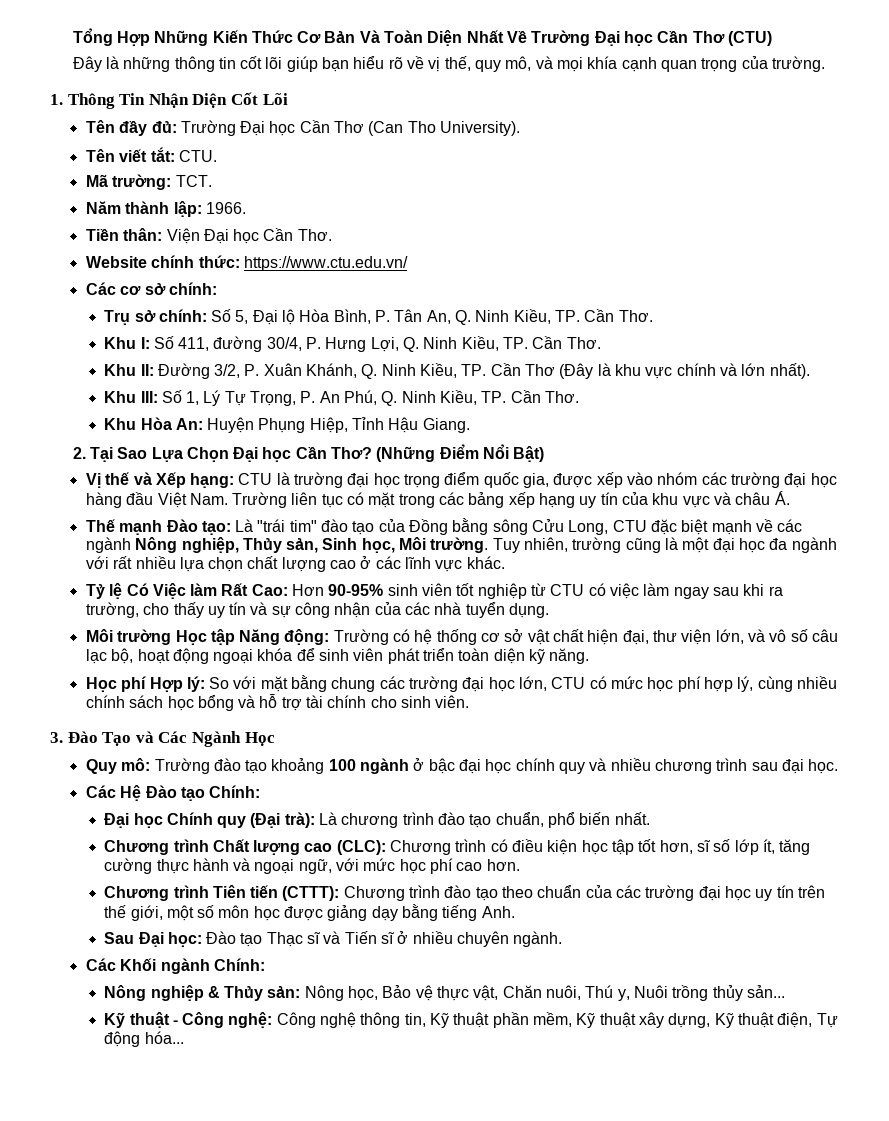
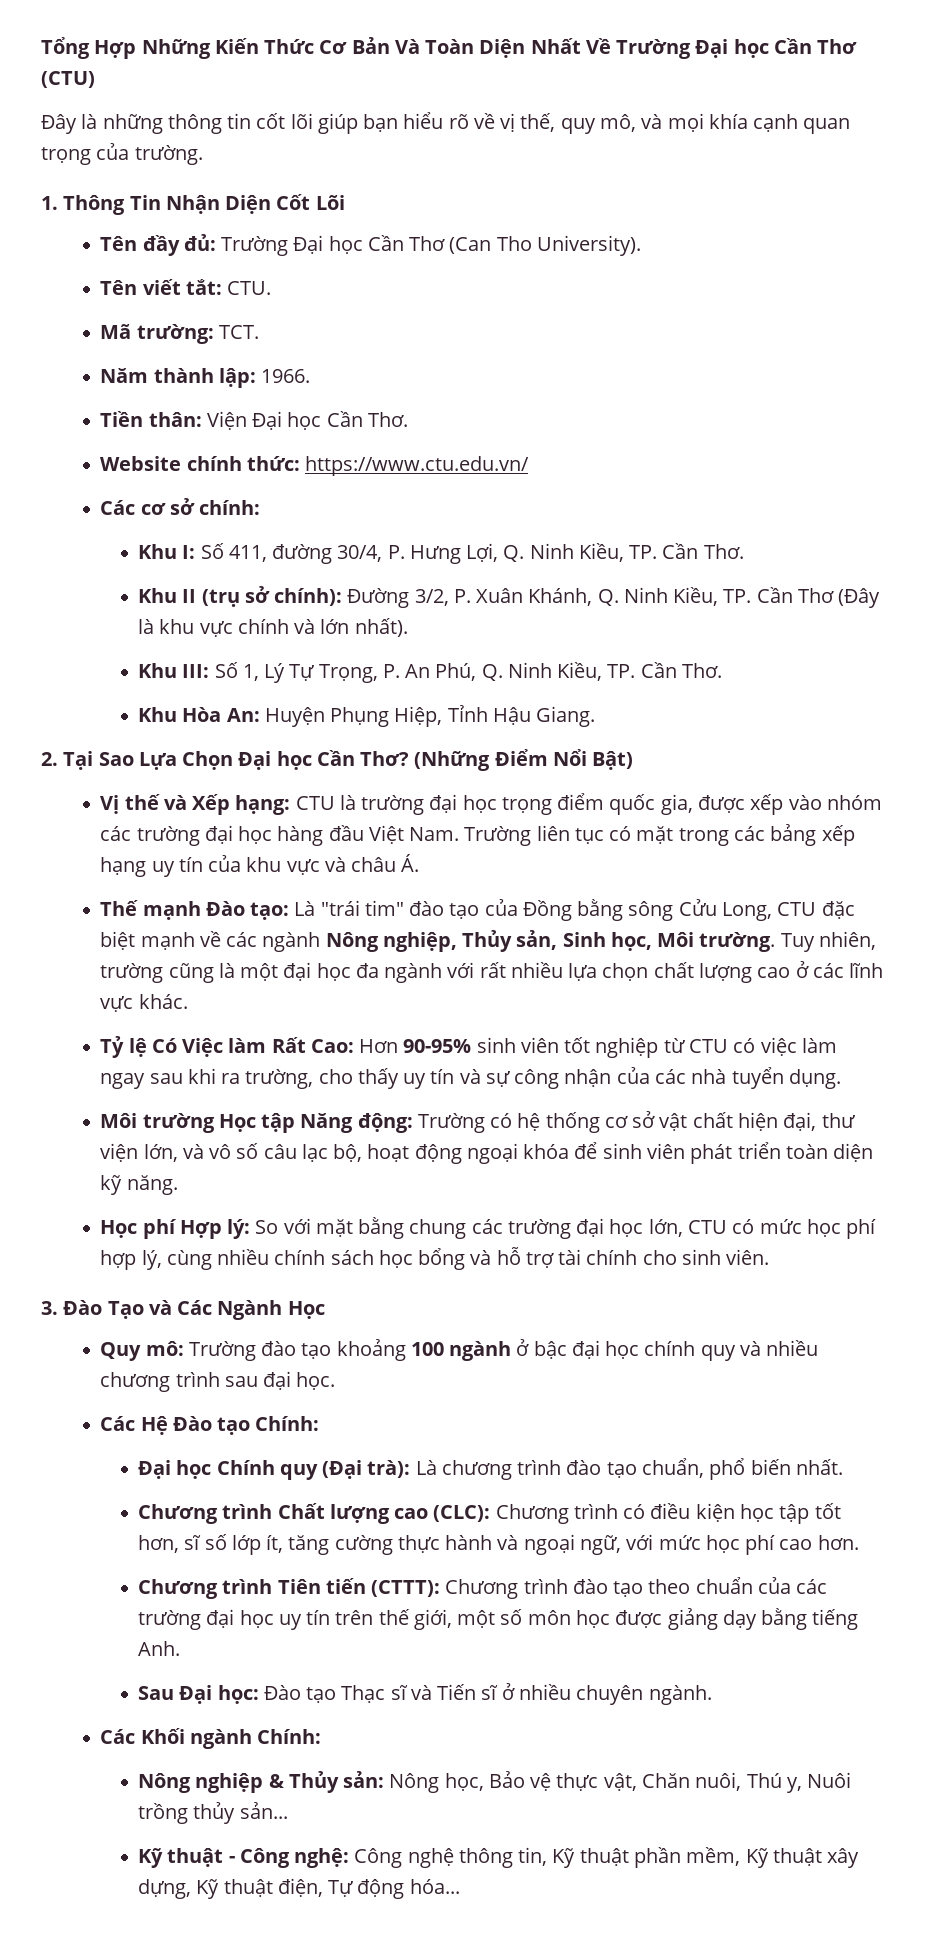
- Trụ sở chính: Số 5, Đại lộ Hòa Bình, P. Tân An, Q. Ninh Kiều, TP. Cần Thơ.
- Khu II: Đường 3/2, P. Xuân Khánh, Q. Ninh Kiều, TP. Cần Thơ (Đây là khu vực chính và lớn nhất).
+ Khu II (trụ sở chính): Đường 3/2, P. Xuân Khánh, Q. Ninh Kiều, TP. Cần Thơ (Đây là khu vực chính và lớn nhất).

